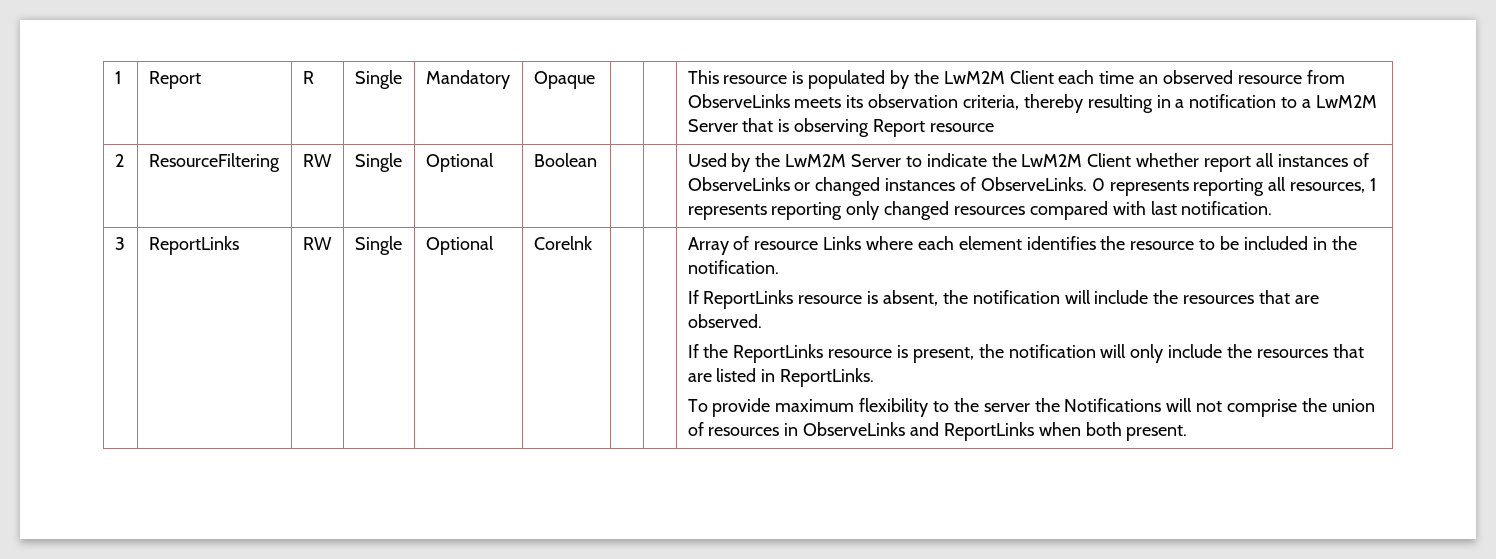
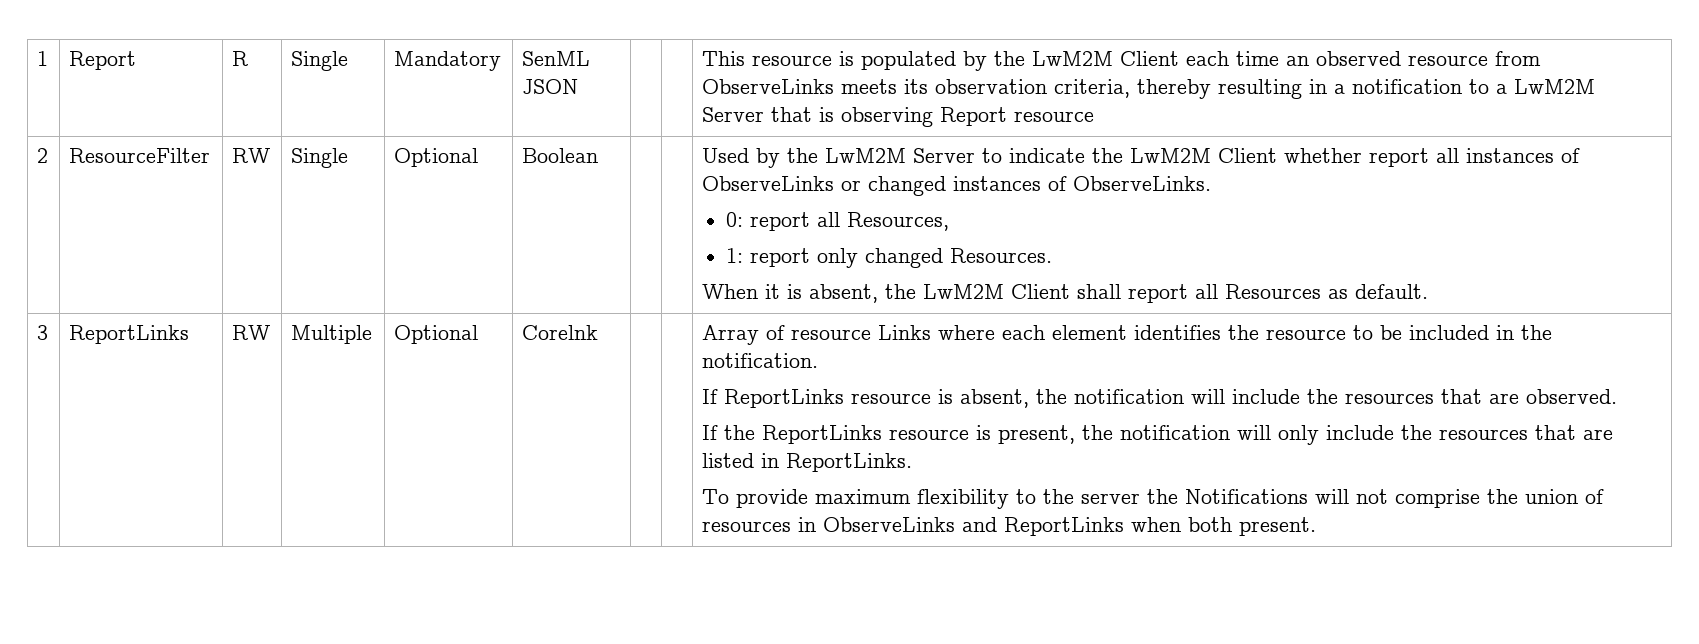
- 1 | Report | R | Single | Mandatory | Opaque | | | This resource is populated by the LwM2M Client each time an observed resource from ObserveLinks meets its observation criteria, thereby resulting in a notification to a LwM2M Server that is observing Report resource
+ 1 | Report | R | Single | Mandatory | SenML JSON | | | This resource is populated by the LwM2M Client each time an observed resource from ObserveLinks meets its observation criteria, thereby resulting in a notification to a LwM2M Server that is observing Report resource
- ResourceFiltering
+ ResourceFilter
- Used by the LwM2M Server to indicate the LwM2M Client whether report all instances of ObserveLinks or changed instances of ObserveLinks. 0 represents reporting all resources, 1 represents reporting only changed resources compared with last notification.
+ Used by the LwM2M Server to indicate the LwM2M Client whether report all instances of ObserveLinks or changed instances of ObserveLinks.
+ 0: report all Resources,
+ 1: report only changed Resources.
+ When it is absent, the LwM2M Client shall report all Resources as default.
- ReportLinks | RW | Single
+ ReportLinks | RW | Multiple

